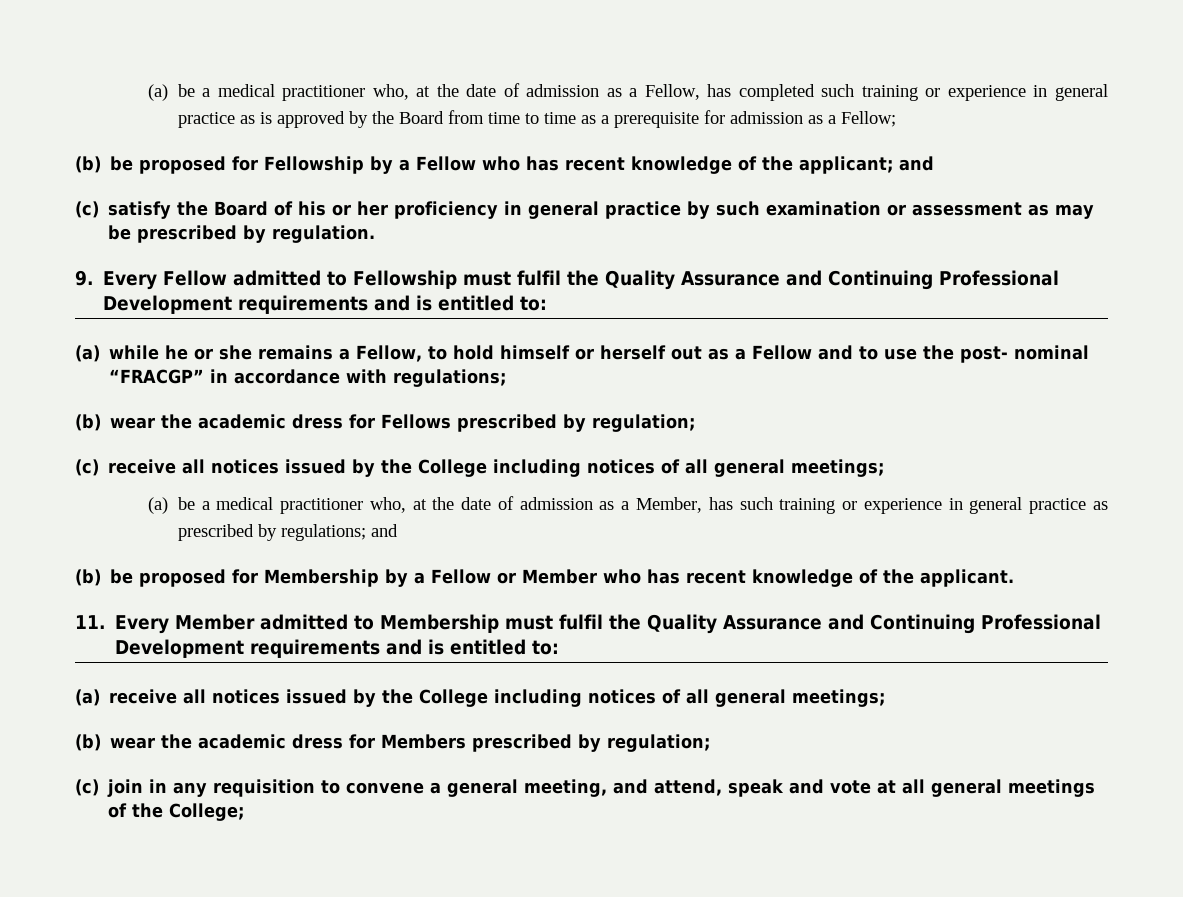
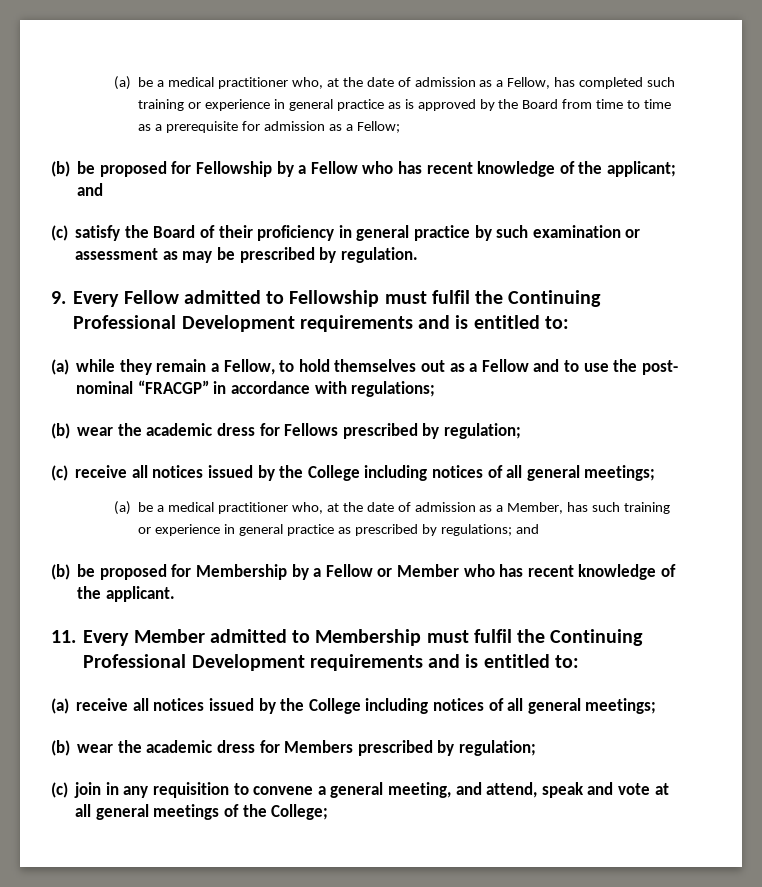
- (c) satisfy the Board of his or her proficiency in general practice by such examination or assessment as may be prescribed by regulation.
+ (c) satisfy the Board of their proficiency in general practice by such examination or assessment as may be prescribed by regulation.
- 9. Every Fellow admitted to Fellowship must fulfil the Quality Assurance and Continuing Professional Development requirements and is entitled to:
+ 9. Every Fellow admitted to Fellowship must fulfil the Continuing Professional Development requirements and is entitled to:
- (a) while he or she remains a Fellow, to hold himself or herself out as a Fellow and to use the post- nominal “FRACGP” in accordance with regulations;
+ (a) while they remain a Fellow, to hold themselves out as a Fellow and to use the post- nominal “FRACGP” in accordance with regulations;
- 11. Every Member admitted to Membership must fulfil the Quality Assurance and Continuing Professional Development requirements and is entitled to:
+ 11. Every Member admitted to Membership must fulfil the Continuing Professional Development requirements and is entitled to:

